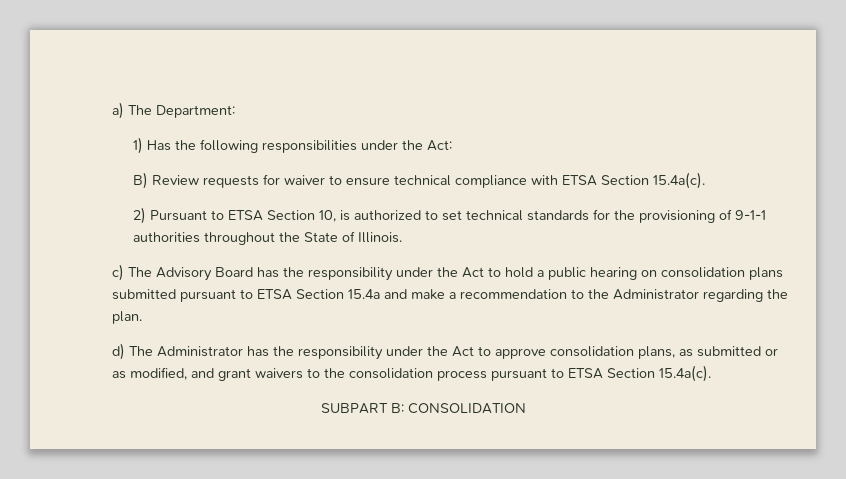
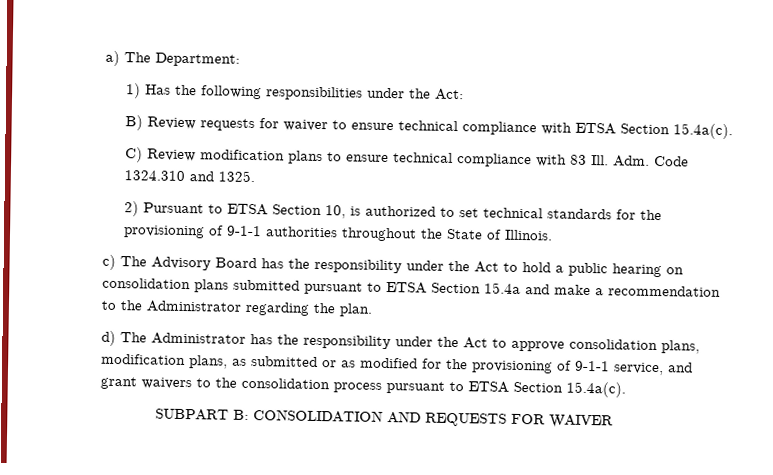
+ C) Review modification plans to ensure technical compliance with 83 Ill. Adm. Code 1324.310 and 1325.
- d) The Administrator has the responsibility under the Act to approve consolidation plans, as submitted or as modified, and grant waivers to the consolidation process pursuant to ETSA Section 15.4a(c).
+ d) The Administrator has the responsibility under the Act to approve consolidation plans, modification plans, as submitted or as modified for the provisioning of 9-1-1 service, and grant waivers to the consolidation process pursuant to ETSA Section 15.4a(c).
- SUBPART B: CONSOLIDATION
+ SUBPART B: CONSOLIDATION AND REQUESTS FOR WAIVER

